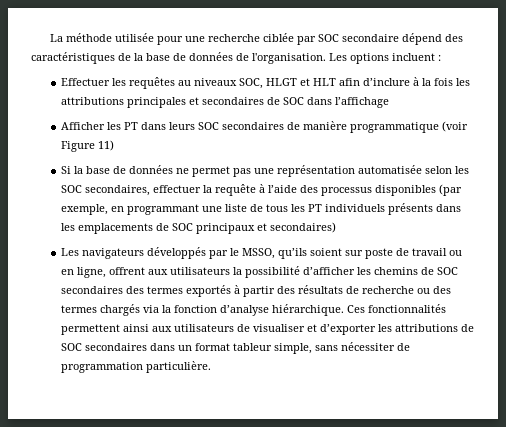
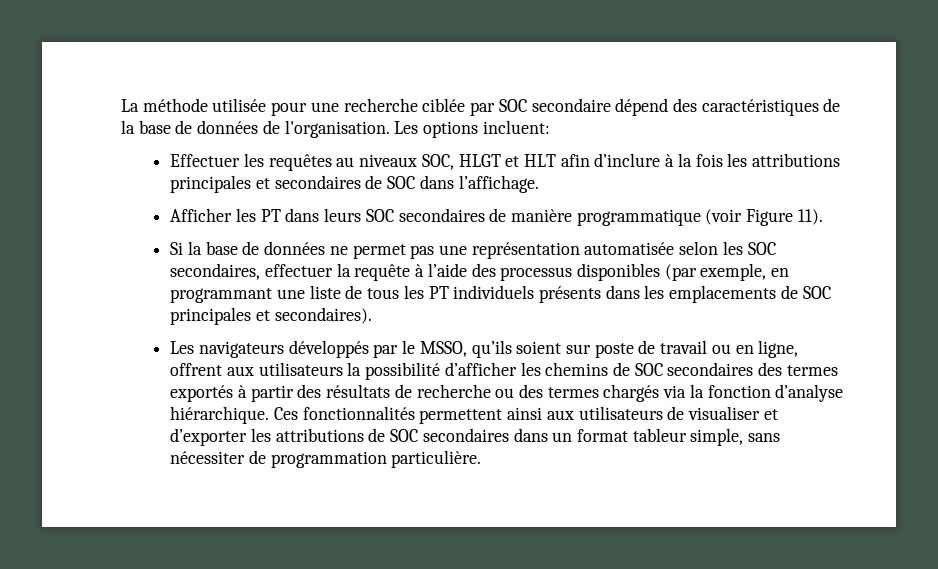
- Les options incluent :
+ Les options incluent:
- Effectuer les requêtes au niveaux SOC, HLGT et HLT afin d’inclure à la fois les attributions principales et secondaires de SOC dans l’affichage
+ Effectuer les requêtes au niveaux SOC, HLGT et HLT afin d’inclure à la fois les attributions principales et secondaires de SOC dans l’affichage.
- Afficher les PT dans leurs SOC secondaires de manière programmatique (voir Figure 11)
+ Afficher les PT dans leurs SOC secondaires de manière programmatique (voir Figure 11).
- Si la base de données ne permet pas une représentation automatisée selon les SOC secondaires, effectuer la requête à l’aide des processus disponibles (par exemple, en programmant une liste de tous les PT individuels présents dans les emplacements de SOC principaux et secondaires)
+ Si la base de données ne permet pas une représentation automatisée selon les SOC secondaires, effectuer la requête à l’aide des processus disponibles (par exemple, en programmant une liste de tous les PT individuels présents dans les emplacements de SOC principales et secondaires).

